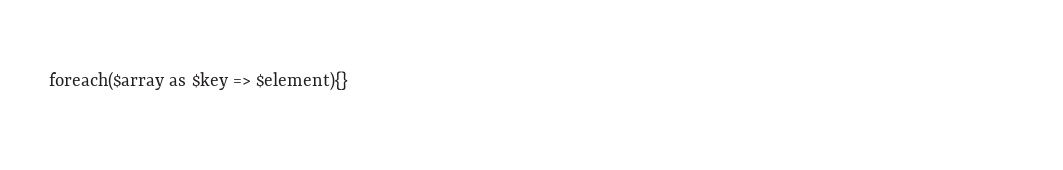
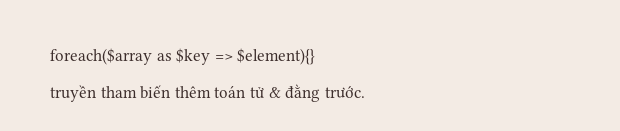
+ truyền tham biến thêm toán tử & đằng trước.

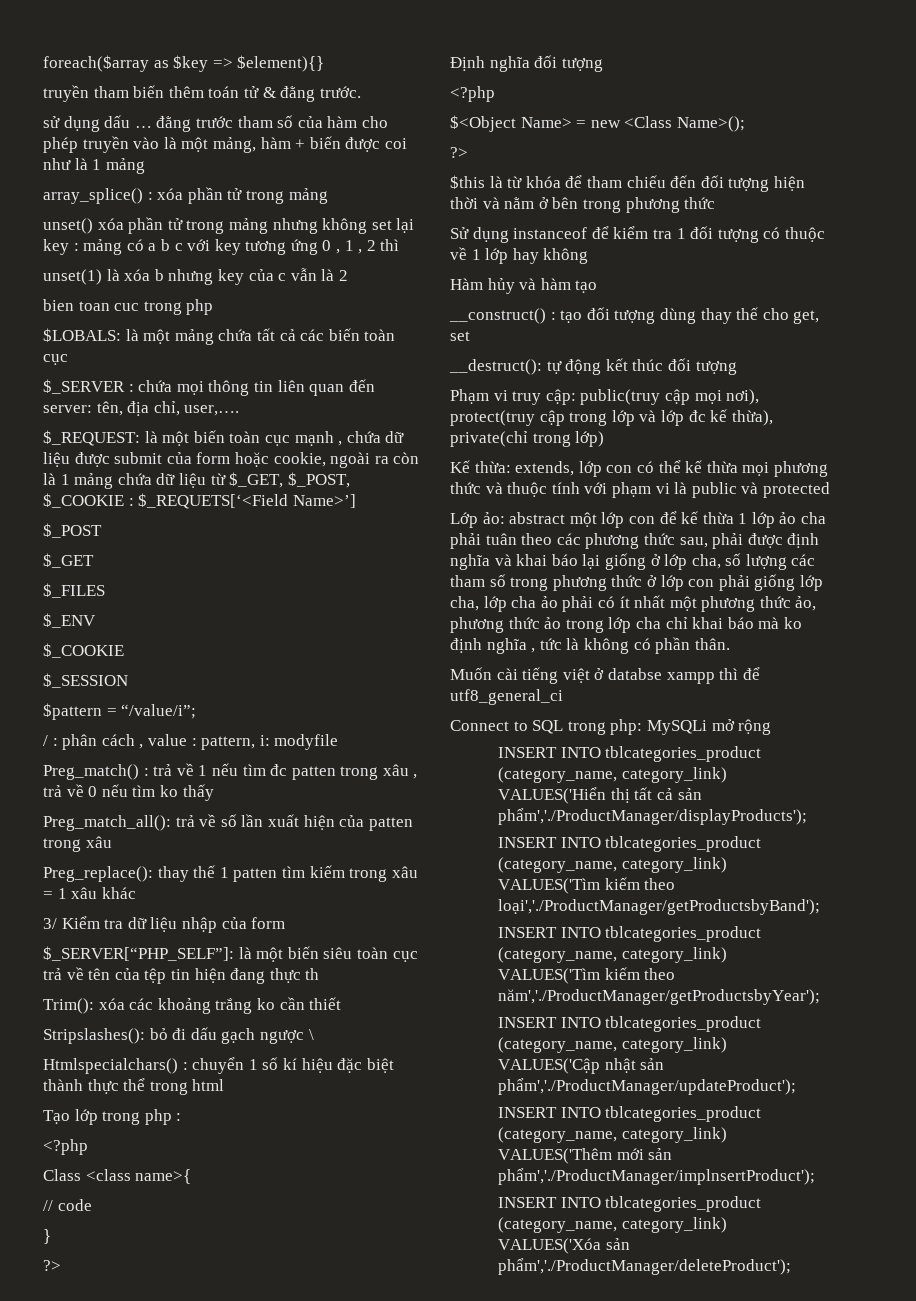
+ sử dụng dấu … đằng trước tham số của hàm cho phép truyền vào là một mảng, hàm + biến được coi như là 1 mảng
+ array_splice() : xóa phần tử trong mảng
+ unset() xóa phần tử trong mảng nhưng không set lại key : mảng có a b c với key tương ứng 0 , 1 , 2 thì
+ unset(1) là xóa b nhưng key của c vẫn là 2
+ bien toan cuc trong php
+ $LOBALS: là một mảng chứa tất cả các biến toàn cục
+ $_SERVER : chứa mọi thông tin liên quan đến server: tên, địa chỉ, user,….
+ $_REQUEST: là một biến toàn cục mạnh , chứa dữ liệu được submit của form hoặc cookie, ngoài ra còn là 1 mảng chứa dữ liệu từ $_GET, $_POST, $_COOKIE : $_REQUETS[‘<Field Name>’]
+ $_POST
+ $_GET
+ $_FILES
+ $_ENV
+ $_COOKIE
+ $_SESSION
+ $pattern = “/value/i”;
+ / : phân cách , value : pattern, i: modyfile
+ Preg_match() : trả về 1 nếu tìm đc patten trong xâu , trả về 0 nếu tìm ko thấy
+ Preg_match_all(): trả về số lần xuất hiện của patten trong xâu
+ Preg_replace(): thay thế 1 patten tìm kiếm trong xâu = 1 xâu khác
+ 3/ Kiểm tra dữ liệu nhập của form
+ $_SERVER[“PHP_SELF”]: là một biến siêu toàn cục trả về tên của tệp tin hiện đang thực th
+ Trim(): xóa các khoảng trắng ko cần thiết
+ Stripslashes(): bỏ đi dấu gạch ngược \
+ Htmlspecialchars() : chuyển 1 số kí hiệu đặc biệt thành thực thể trong html
+ Tạo lớp trong php :
+ <?php
+ Class <class name>{
+ // code
+ }
+ ?>
+ Định nghĩa đối tượng
+ <?php
+ $<Object Name> = new <Class Name>();
+ ?>
+ $this là từ khóa để tham chiếu đến đối tượng hiện thời và nằm ở bên trong phương thức
+ Sử dụng instanceof để kiểm tra 1 đối tượng có thuộc về 1 lớp hay không
+ Hàm hủy và hàm tạo
+ __construct() : tạo đối tượng dùng thay thế cho get, set
+ __destruct(): tự động kết thúc đối tượng
+ Phạm vi truy cập: public(truy cập mọi nơi), protect(truy cập trong lớp và lớp đc kế thừa), private(chỉ trong lớp)
+ Kế thừa: extends, lớp con có thể kế thừa mọi phương thức và thuộc tính với phạm vi là public và protected
+ Lớp ảo: abstract một lớp con để kế thừa 1 lớp ảo cha phải tuân theo các phương thức sau, phải được định nghĩa và khai báo lại giống ở lớp cha, số lượng các tham số trong phương thức ở lớp con phải giống lớp cha, lớp cha ảo phải có ít nhất một phương thức ảo, phương thức ảo trong lớp cha chỉ khai báo mà ko định nghĩa , tức là không có phần thân.
+ Muốn cài tiếng việt ở databse xampp thì để utf8_general_ci
+ Connect to SQL trong php: MySQLi mở rộng
+ INSERT INTO tblcategories_product (category_name, category_link) VALUES('Hiển thị tất cả sản phẩm','./ProductManager/displayProducts');
+ INSERT INTO tblcategories_product (category_name, category_link) VALUES('Tìm kiếm theo loại','./ProductManager/getProductsbyBand');
+ INSERT INTO tblcategories_product (category_name, category_link) VALUES('Tìm kiếm theo năm','./ProductManager/getProductsbyYear');
+ INSERT INTO tblcategories_product (category_name, category_link) VALUES('Cập nhật sản phẩm','./ProductManager/updateProduct');
+ INSERT INTO tblcategories_product (category_name, category_link) VALUES('Thêm mới sản phẩm','./ProductManager/implnsertProduct');
+ INSERT INTO tblcategories_product (category_name, category_link) VALUES('Xóa sản phẩm','./ProductManager/deleteProduct');

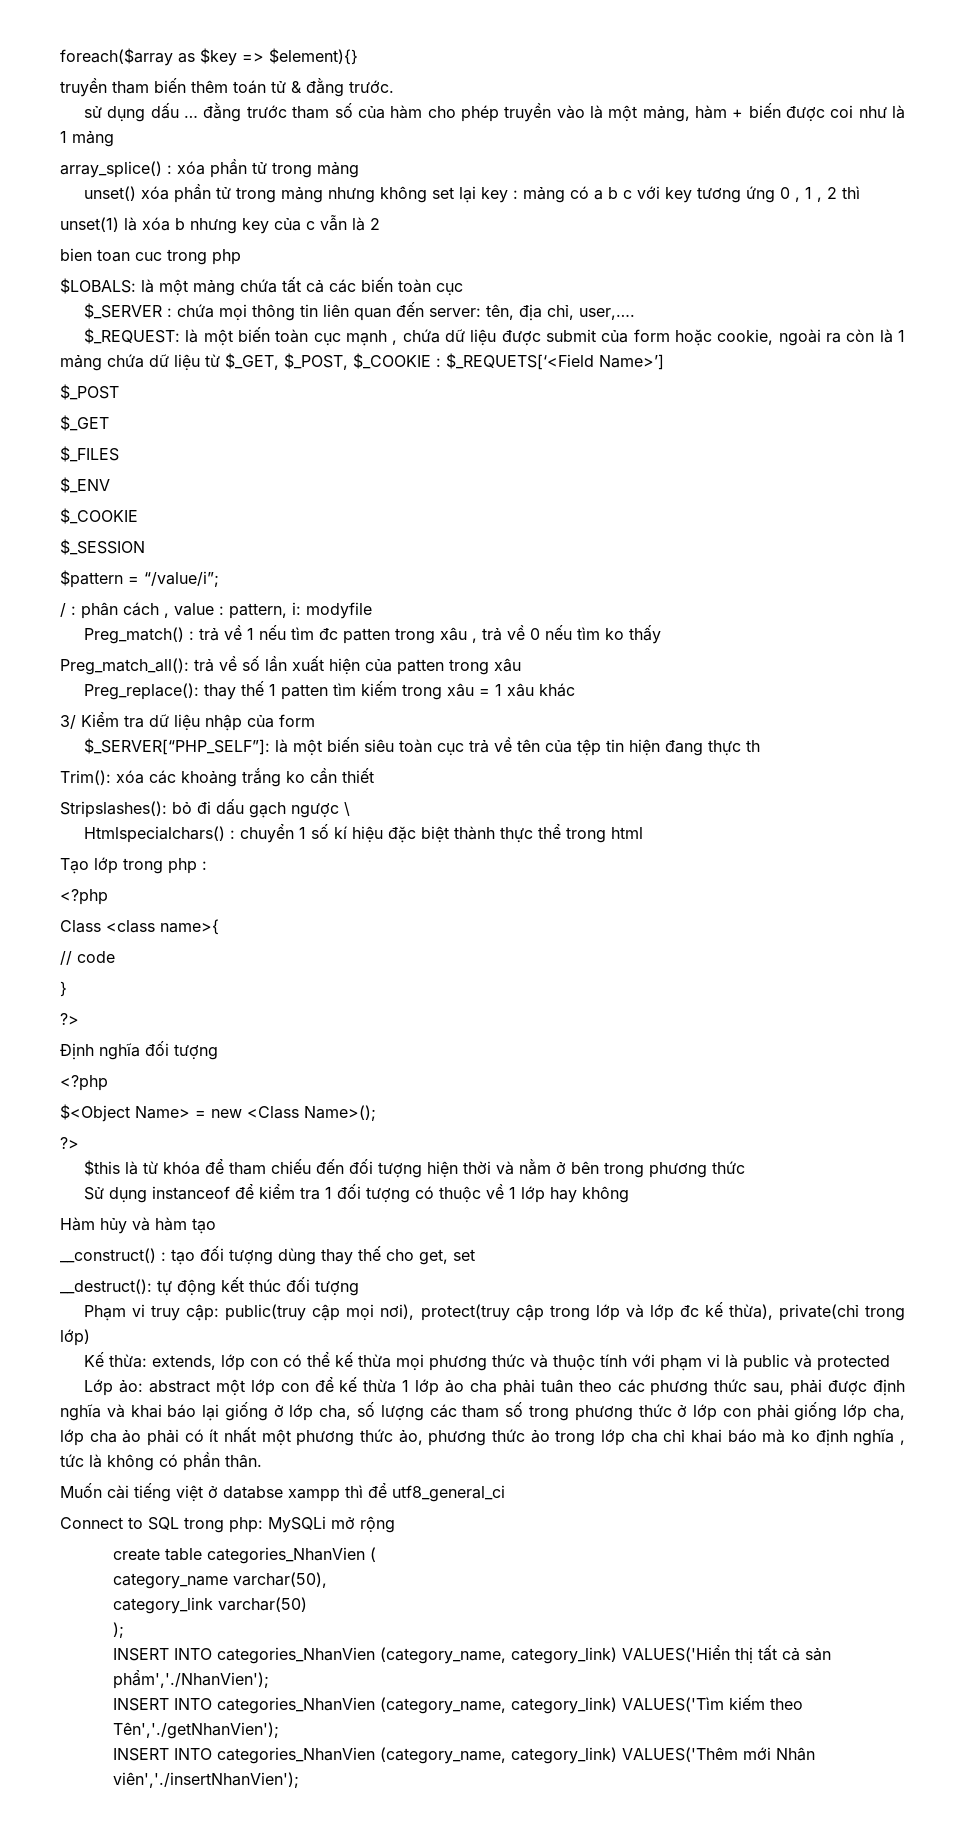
- INSERT INTO tblcategories_product (category_name, category_link) VALUES('Hiển thị tất cả sản phẩm','./ProductManager/displayProducts');
- INSERT INTO tblcategories_product (category_name, category_link) VALUES('Tìm kiếm theo loại','./ProductManager/getProductsbyBand');
- INSERT INTO tblcategories_product (category_name, category_link) VALUES('Tìm kiếm theo năm','./ProductManager/getProductsbyYear');
- INSERT INTO tblcategories_product (category_name, category_link) VALUES('Cập nhật sản phẩm','./ProductManager/updateProduct');
- INSERT INTO tblcategories_product (category_name, category_link) VALUES('Thêm mới sản phẩm','./ProductManager/implnsertProduct');
- INSERT INTO tblcategories_product (category_name, category_link) VALUES('Xóa sản phẩm','./ProductManager/deleteProduct');
+ create table categories_NhanVien (
+ category_name varchar(50),
+ category_link varchar(50)
+ );
+ INSERT INTO categories_NhanVien (category_name, category_link) VALUES('Hiển thị tất cả sản phẩm','./NhanVien');
+ INSERT INTO categories_NhanVien (category_name, category_link) VALUES('Tìm kiếm theo Tên','./getNhanVien');
+ INSERT INTO categories_NhanVien (category_name, category_link) VALUES('Thêm mới Nhân viên','./insertNhanVien');

